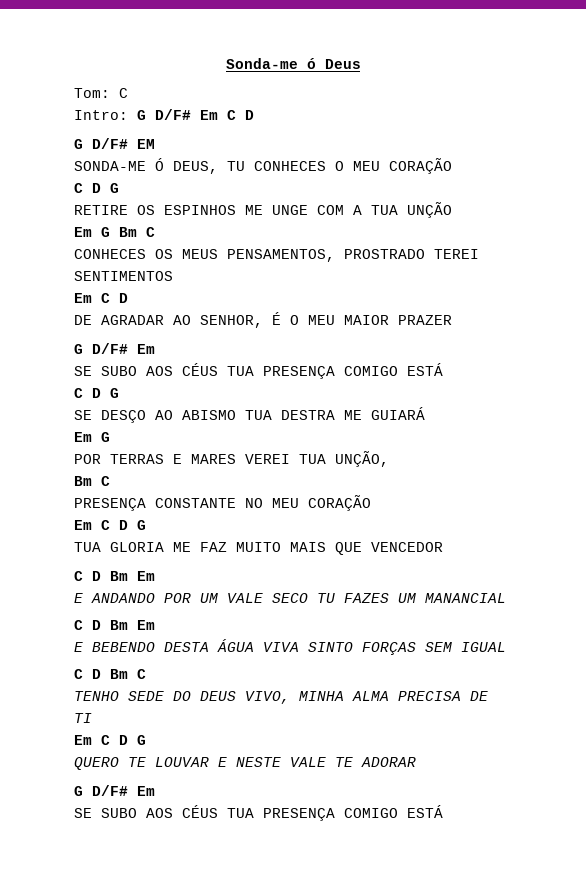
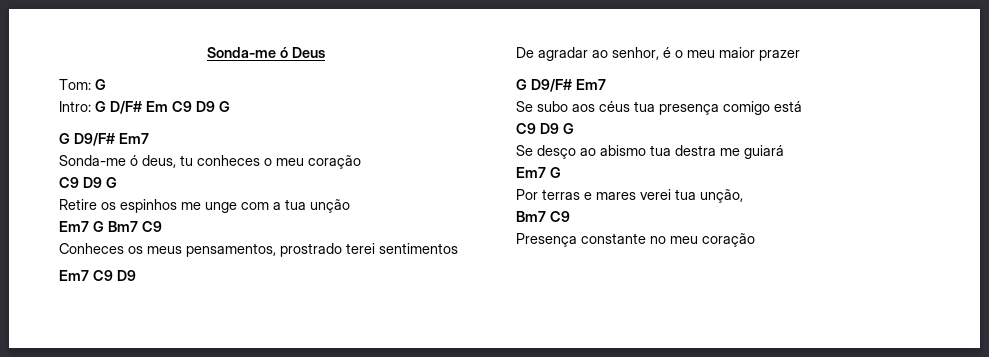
- Tom: C
+ Tom: G
- Intro: G D/F# Em C D
- G D/F# EM
- SONDA-ME Ó DEUS, TU CONHECES O MEU CORAÇÃO
- C D G
- RETIRE OS ESPINHOS ME UNGE COM A TUA UNÇÃO
- Em G Bm C
- CONHECES OS MEUS PENSAMENTOS, PROSTRADO TEREI SENTIMENTOS
- Em C D
- DE AGRADAR AO SENHOR, É O MEU MAIOR PRAZER
- G D/F# Em
- SE SUBO AOS CÉUS TUA PRESENÇA COMIGO ESTÁ
- C D G
- SE DESÇO AO ABISMO TUA DESTRA ME GUIARÁ
- Em G
- POR TERRAS E MARES VEREI TUA UNÇÃO,
- Bm C
- PRESENÇA CONSTANTE NO MEU CORAÇÃO
- Em C D G
- TUA GLORIA ME FAZ MUITO MAIS QUE VENCEDOR
- C D Bm Em
- E ANDANDO POR UM VALE SECO TU FAZES UM MANANCIAL
- C D Bm Em
- E BEBENDO DESTA ÁGUA VIVA SINTO FORÇAS SEM IGUAL
- C D Bm C
- TENHO SEDE DO DEUS VIVO, MINHA ALMA PRECISA DE TI
- Em C D G
- QUERO TE LOUVAR E NESTE VALE TE ADORAR
- G D/F# Em
- SE SUBO AOS CÉUS TUA PRESENÇA COMIGO ESTÁ
+ Intro: G D/F# Em C9 D9 G
+ G D9/F# Em7
+ Sonda-me ó deus, tu conheces o meu coração
+ C9 D9 G
+ Retire os espinhos me unge com a tua unção
+ Em7 G Bm7 C9
+ Conheces os meus pensamentos, prostrado terei sentimentos
+ Em7 C9 D9
+ De agradar ao senhor, é o meu maior prazer
+ G D9/F# Em7
+ Se subo aos céus tua presença comigo está
+ C9 D9 G
+ Se desço ao abismo tua destra me guiará
+ Em7 G
+ Por terras e mares verei tua unção,
+ Bm7 C9
+ Presença constante no meu coração

